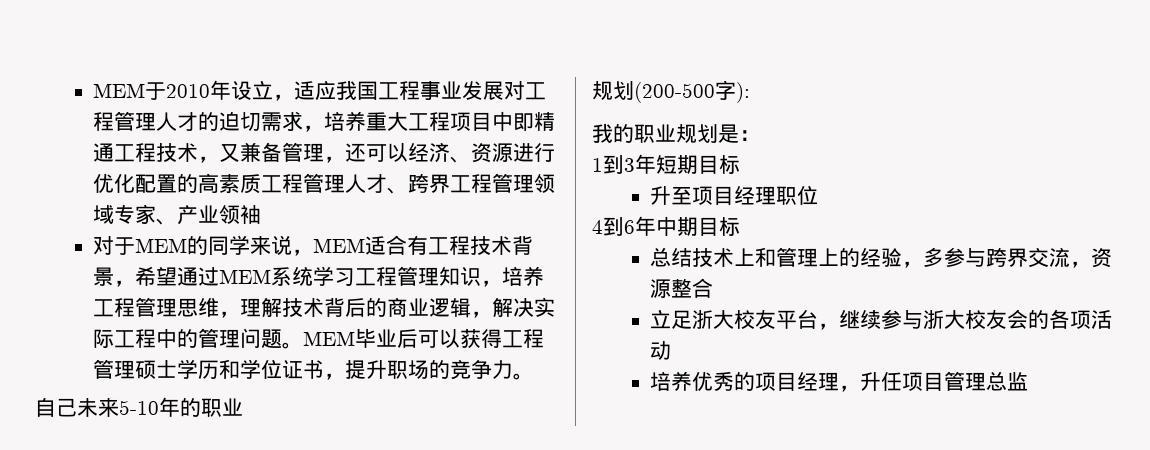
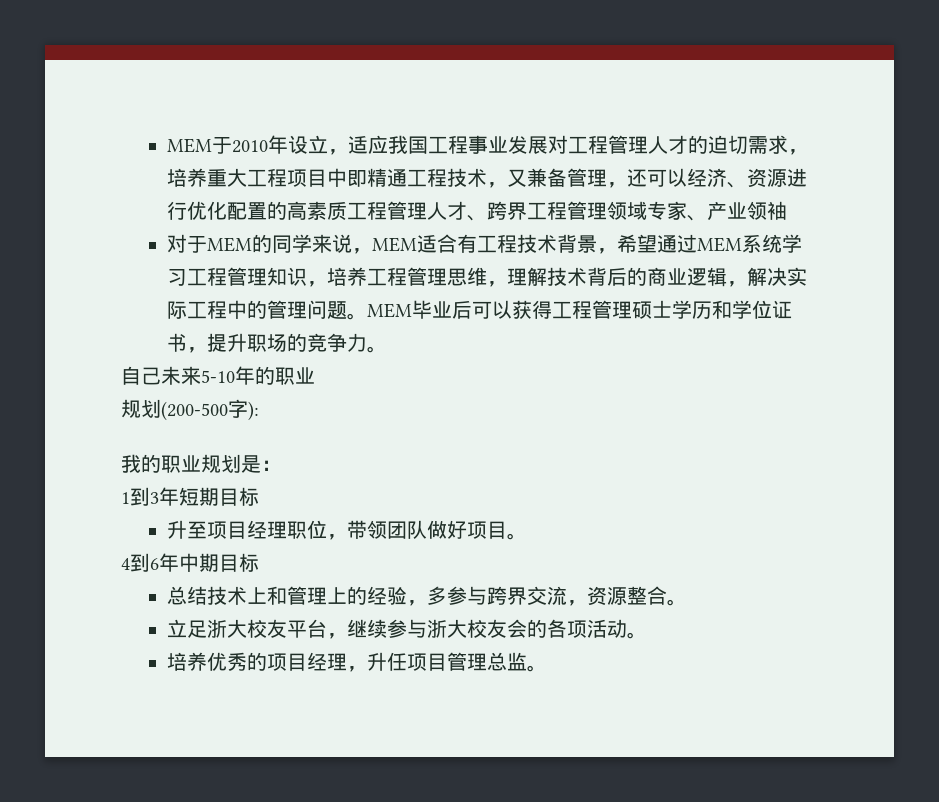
- 升至项目经理职位
+ 升至项目经理职位，带领团队做好项目。
- 总结技术上和管理上的经验，多参与跨界交流，资源整合
+ 总结技术上和管理上的经验，多参与跨界交流，资源整合。
- 立足浙大校友平台，继续参与浙大校友会的各项活动
+ 立足浙大校友平台，继续参与浙大校友会的各项活动。
- 培养优秀的项目经理，升任项目管理总监
+ 培养优秀的项目经理，升任项目管理总监。

